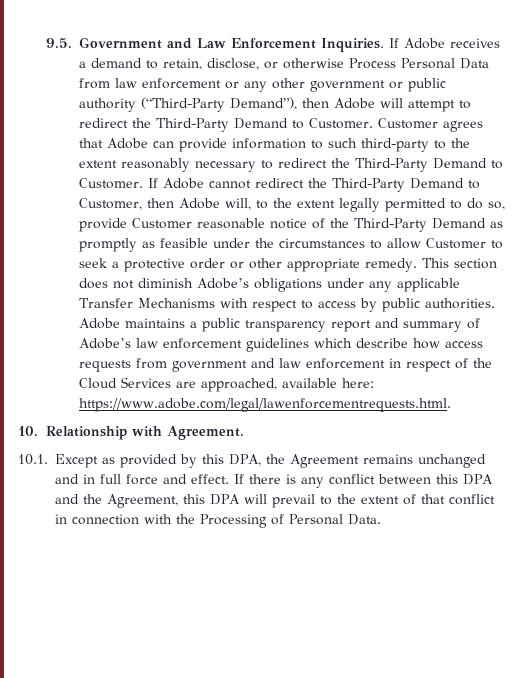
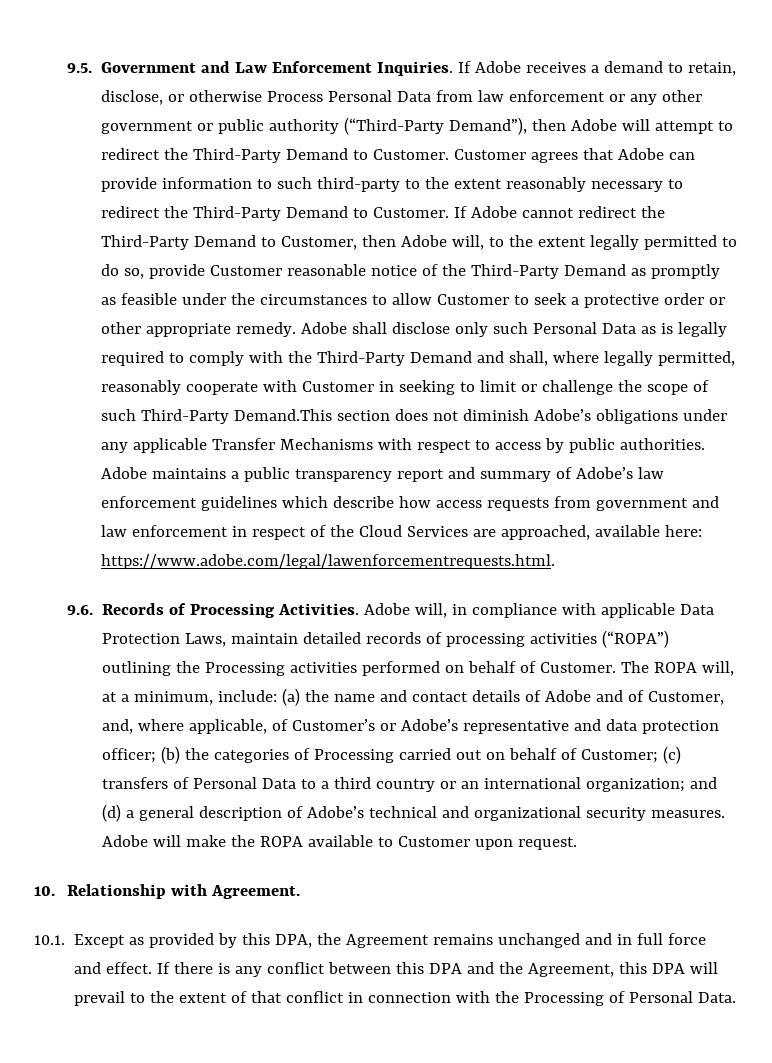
- This section does not diminish Adobe’s obligations under any applicable Transfer Mechanisms with respect to access by public authorities.
+ Adobe shall disclose only such Personal Data as is legally required to comply with the Third-Party Demand and shall, where legally permitted, reasonably cooperate with Customer in seeking to limit or challenge the scope of such Third-Party Demand.This section does not diminish Adobe’s obligations under any applicable Transfer Mechanisms with respect to access by public authorities.
+ 9.6. Records of Processing Activities. Adobe will, in compliance with applicable Data Protection Laws, maintain detailed records of processing activities (“ROPA”) outlining the Processing activities performed on behalf of Customer. The ROPA will, at a minimum, include: (a) the name and contact details of Adobe and of Customer, and, where applicable, of Customer’s or Adobe’s representative and data protection officer; (b) the categories of Processing carried out on behalf of Customer; (c) transfers of Personal Data to a third country or an international organization; and (d) a general description of Adobe’s technical and organizational security measures. Adobe will make the ROPA available to Customer upon request.

